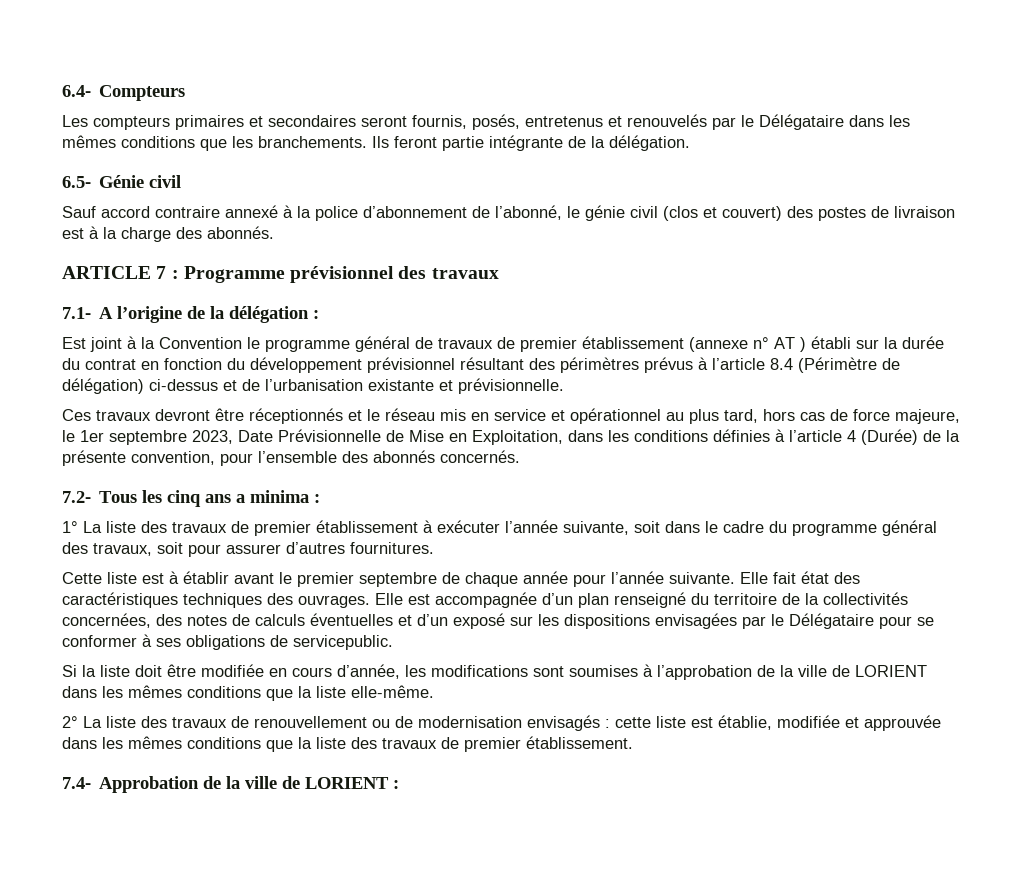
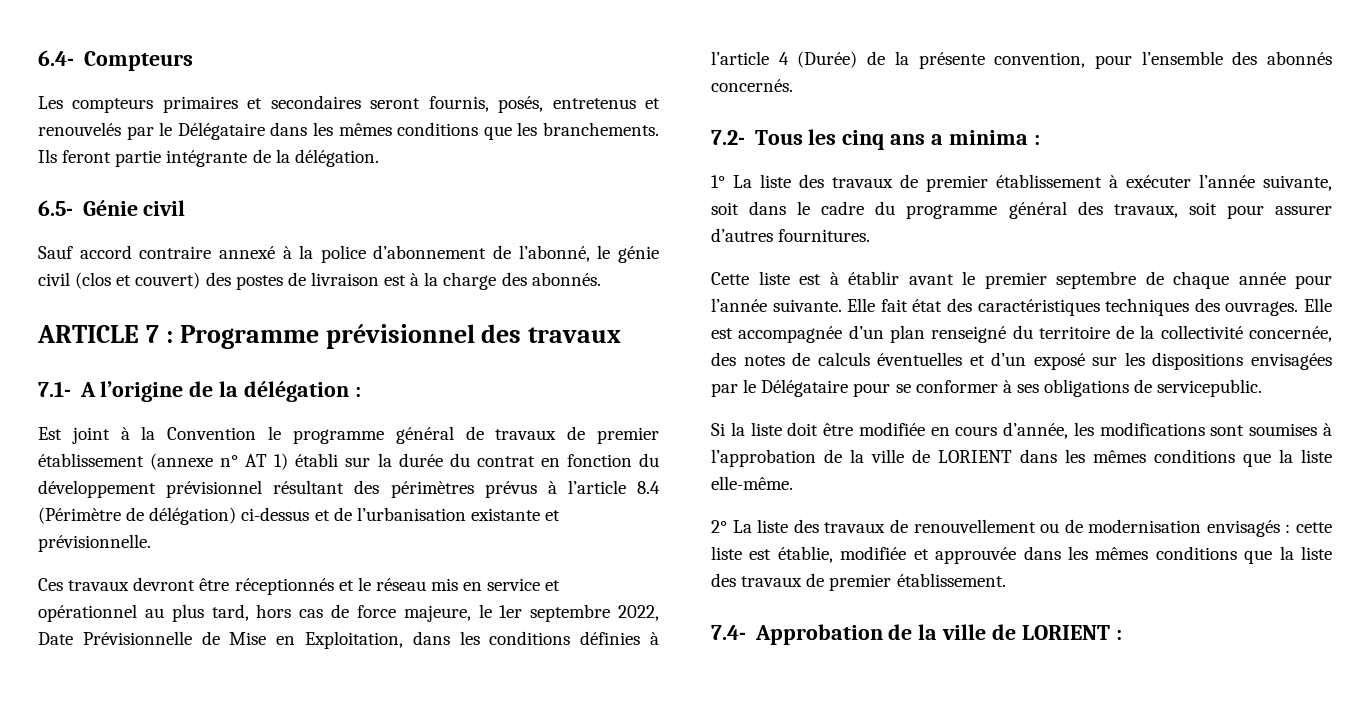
- Est joint à la Convention le programme général de travaux de premier établissement (annexe n° AT ) établi sur la durée du contrat en fonction du développement prévisionnel résultant des périmètres prévus à l’article 8.4 (Périmètre de délégation) ci-dessus et de l’urbanisation existante et prévisionnelle.
+ Est joint à la Convention le programme général de travaux de premier établissement (annexe n° AT 1) établi sur la durée du contrat en fonction du développement prévisionnel résultant des périmètres prévus à l’article 8.4 (Périmètre de délégation) ci-dessus et de l’urbanisation existante et prévisionnelle.
- Ces travaux devront être réceptionnés et le réseau mis en service et opérationnel au plus tard, hors cas de force majeure, le 1er septembre 2023, Date Prévisionnelle de Mise en Exploitation, dans les conditions définies à l’article 4 (Durée) de la présente convention, pour l’ensemble des abonnés concernés.
+ Ces travaux devront être réceptionnés et le réseau mis en service et opérationnel au plus tard, hors cas de force majeure, le 1er septembre 2022, Date Prévisionnelle de Mise en Exploitation, dans les conditions définies à l’article 4 (Durée) de la présente convention, pour l’ensemble des abonnés concernés.
- Elle est accompagnée d’un plan renseigné du territoire de la collectivités concernées, des notes de calculs éventuelles et d’un exposé sur les dispositions envisagées par le Délégataire pour se conformer à ses obligations de servicepublic.
+ Elle est accompagnée d’un plan renseigné du territoire de la collectivité concernée, des notes de calculs éventuelles et d’un exposé sur les dispositions envisagées par le Délégataire pour se conformer à ses obligations de servicepublic.

